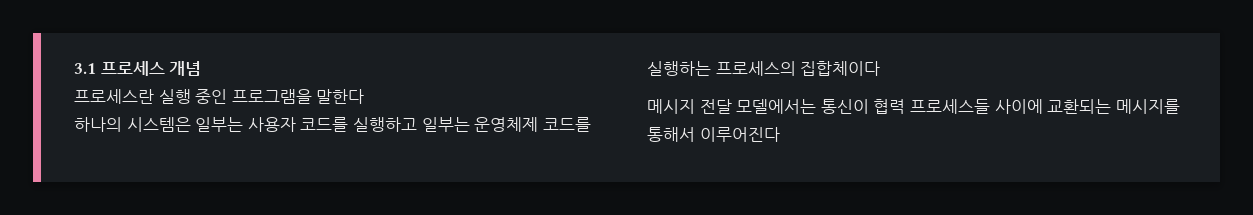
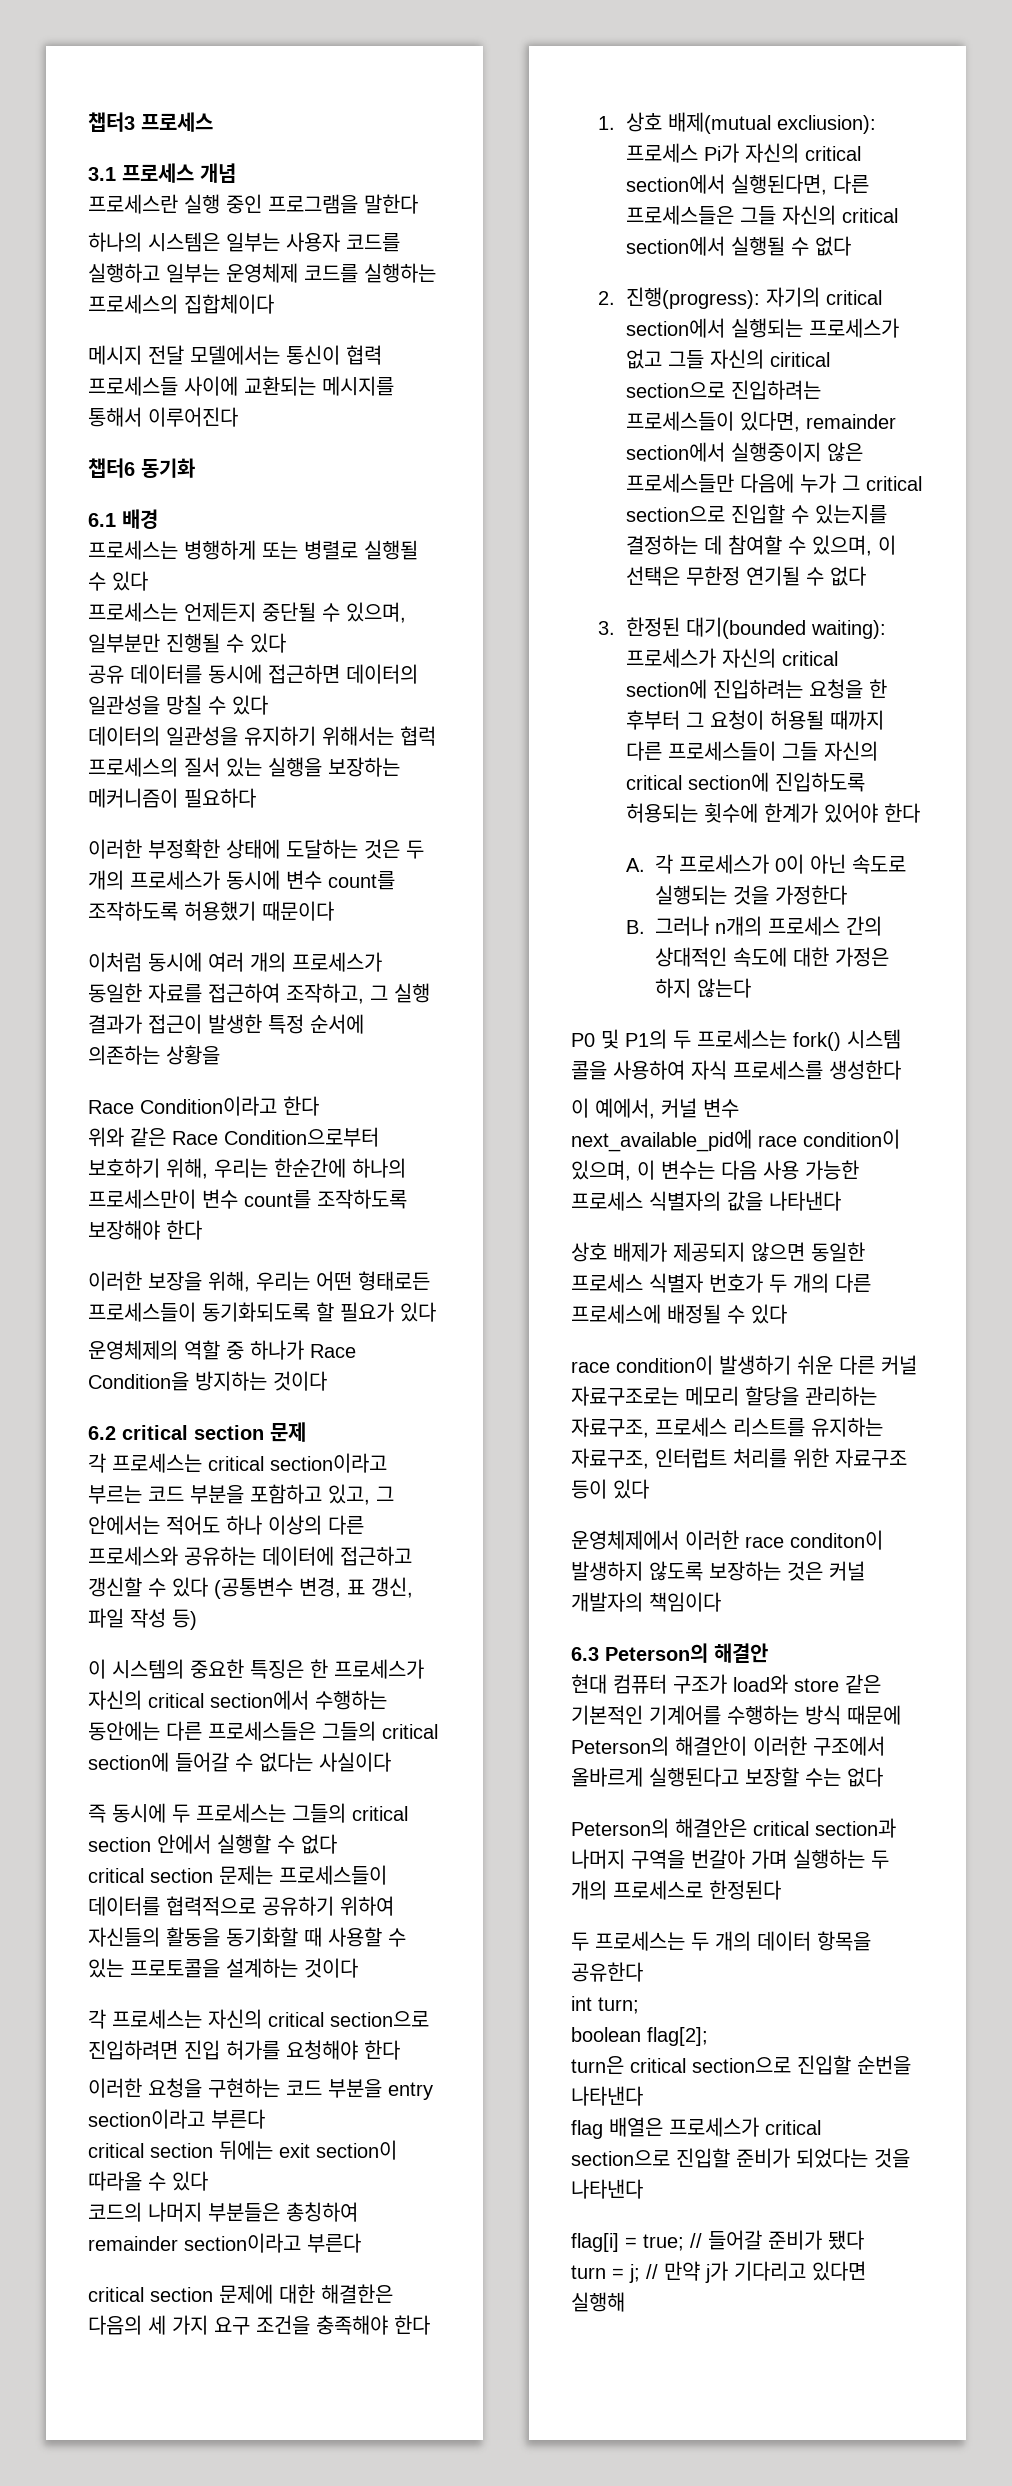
+ 챕터3 프로세스
+ 챕터6 동기화
+ 6.1 배경
+ 프로세스는 병행하게 또는 병렬로 실행될 수 있다
+ 프로세스는 언제든지 중단될 수 있으며, 일부분만 진행될 수 있다
+ 공유 데이터를 동시에 접근하면 데이터의 일관성을 망칠 수 있다
+ 데이터의 일관성을 유지하기 위해서는 협럭 프로세스의 질서 있는 실행을 보장하는 메커니즘이 필요하다
+ 이러한 부정확한 상태에 도달하는 것은 두 개의 프로세스가 동시에 변수 count를 조작하도록 허용했기 때문이다
+ 이처럼 동시에 여러 개의 프로세스가 동일한 자료를 접근하여 조작하고, 그 실행 결과가 접근이 발생한 특정 순서에 의존하는 상황을
+ Race Condition이라고 한다
+ 위와 같은 Race Condition으로부터 보호하기 위해, 우리는 한순간에 하나의 프로세스만이 변수 count를 조작하도록 보장해야 한다
+ 이러한 보장을 위해, 우리는 어떤 형태로든 프로세스들이 동기화되도록 할 필요가 있다
+ 운영체제의 역할 중 하나가 Race Condition을 방지하는 것이다
+ 6.2 critical section 문제
+ 각 프로세스는 critical section이라고 부르는 코드 부분을 포함하고 있고, 그 안에서는 적어도 하나 이상의 다른 프로세스와 공유하는 데이터에 접근하고 갱신할 수 있다 (공통변수 변경, 표 갱신, 파일 작성 등)
+ 이 시스템의 중요한 특징은 한 프로세스가 자신의 critical section에서 수행하는 동안에는 다른 프로세스들은 그들의 critical section에 들어갈 수 없다는 사실이다
+ 즉 동시에 두 프로세스는 그들의 critical section 안에서 실행할 수 없다
+ critical section 문제는 프로세스들이 데이터를 협력적으로 공유하기 위하여 자신들의 활동을 동기화할 때 사용할 수 있는 프로토콜을 설계하는 것이다
+ 각 프로세스는 자신의 critical section으로 진입하려면 진입 허가를 요청해야 한다
+ 이러한 요청을 구현하는 코드 부분을 entry section이라고 부른다
+ critical section 뒤에는 exit section이 따라올 수 있다
+ 코드의 나머지 부분들은 총칭하여 remainder section이라고 부른다
+ critical section 문제에 대한 해결한은 다음의 세 가지 요구 조건을 충족해야 한다
+ 1. 상호 배제(mutual excliusion): 프로세스 Pi가 자신의 critical section에서 실행된다면, 다른 프로세스들은 그들 자신의 critical section에서 실행될 수 없다
+ 2. 진행(progress): 자기의 critical section에서 실행되는 프로세스가 없고 그들 자신의 ciritical section으로 진입하려는 프로세스들이 있다면, remainder section에서 실행중이지 않은 프로세스들만 다음에 누가 그 critical section으로 진입할 수 있는지를 결정하는 데 참여할 수 있으며, 이 선택은 무한정 연기될 수 없다
+ 3. 한정된 대기(bounded waiting): 프로세스가 자신의 critical section에 진입하려는 요청을 한 후부터 그 요청이 허용될 때까지 다른 프로세스들이 그들 자신의 critical section에 진입하도록 허용되는 횟수에 한계가 있어야 한다
+ A. 각 프로세스가 0이 아닌 속도로 실행되는 것을 가정한다
+ B. 그러나 n개의 프로세스 간의 상대적인 속도에 대한 가정은 하지 않는다
+ P0 및 P1의 두 프로세스는 fork() 시스템 콜을 사용하여 자식 프로세스를 생성한다
+ 이 예에서, 커널 변수 next_available_pid에 race condition이 있으며, 이 변수는 다음 사용 가능한 프로세스 식별자의 값을 나타낸다
+ 상호 배제가 제공되지 않으면 동일한 프로세스 식별자 번호가 두 개의 다른 프로세스에 배정될 수 있다
+ race condition이 발생하기 쉬운 다른 커널 자료구조로는 메모리 할당을 관리하는 자료구조, 프로세스 리스트를 유지하는 자료구조, 인터럽트 처리를 위한 자료구조 등이 있다
+ 운영체제에서 이러한 race conditon이 발생하지 않도록 보장하는 것은 커널 개발자의 책임이다
+ 6.3 Peterson의 해결안
+ 현대 컴퓨터 구조가 load와 store 같은 기본적인 기계어를 수행하는 방식 때문에 Peterson의 해결안이 이러한 구조에서 올바르게 실행된다고 보장할 수는 없다
+ Peterson의 해결안은 critical section과 나머지 구역을 번갈아 가며 실행하는 두 개의 프로세스로 한정된다
+ 두 프로세스는 두 개의 데이터 항목을 공유한다
+ int turn;
+ boolean flag[2];
+ turn은 critical section으로 진입할 순번을 나타낸다
+ flag 배열은 프로세스가 critical section으로 진입할 준비가 되었다는 것을 나타낸다
+ flag[i] = true; // 들어갈 준비가 됐다
+ turn = j; // 만약 j가 기다리고 있다면 실행해

